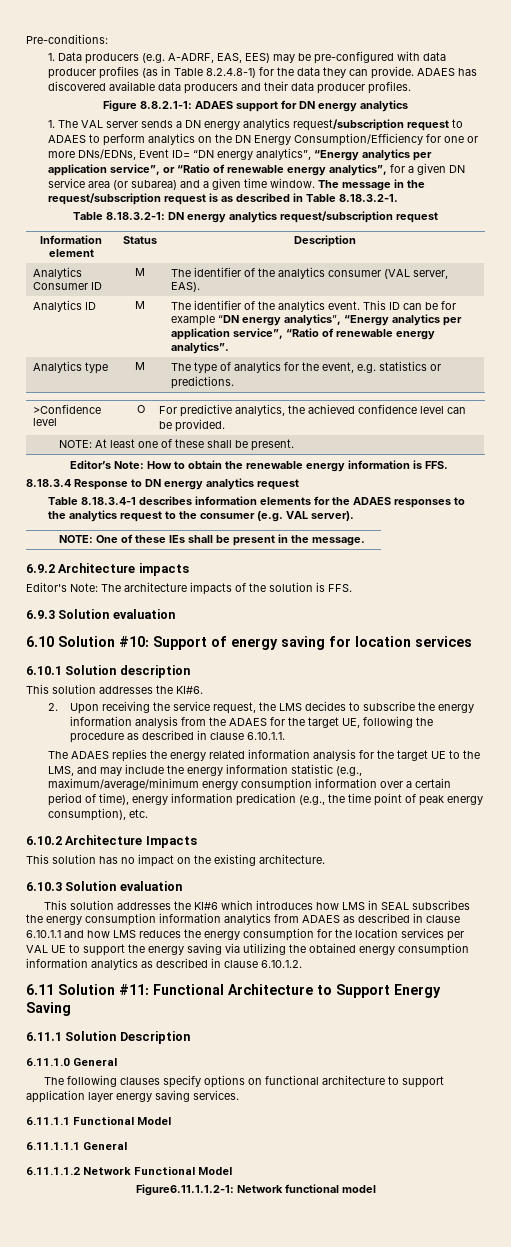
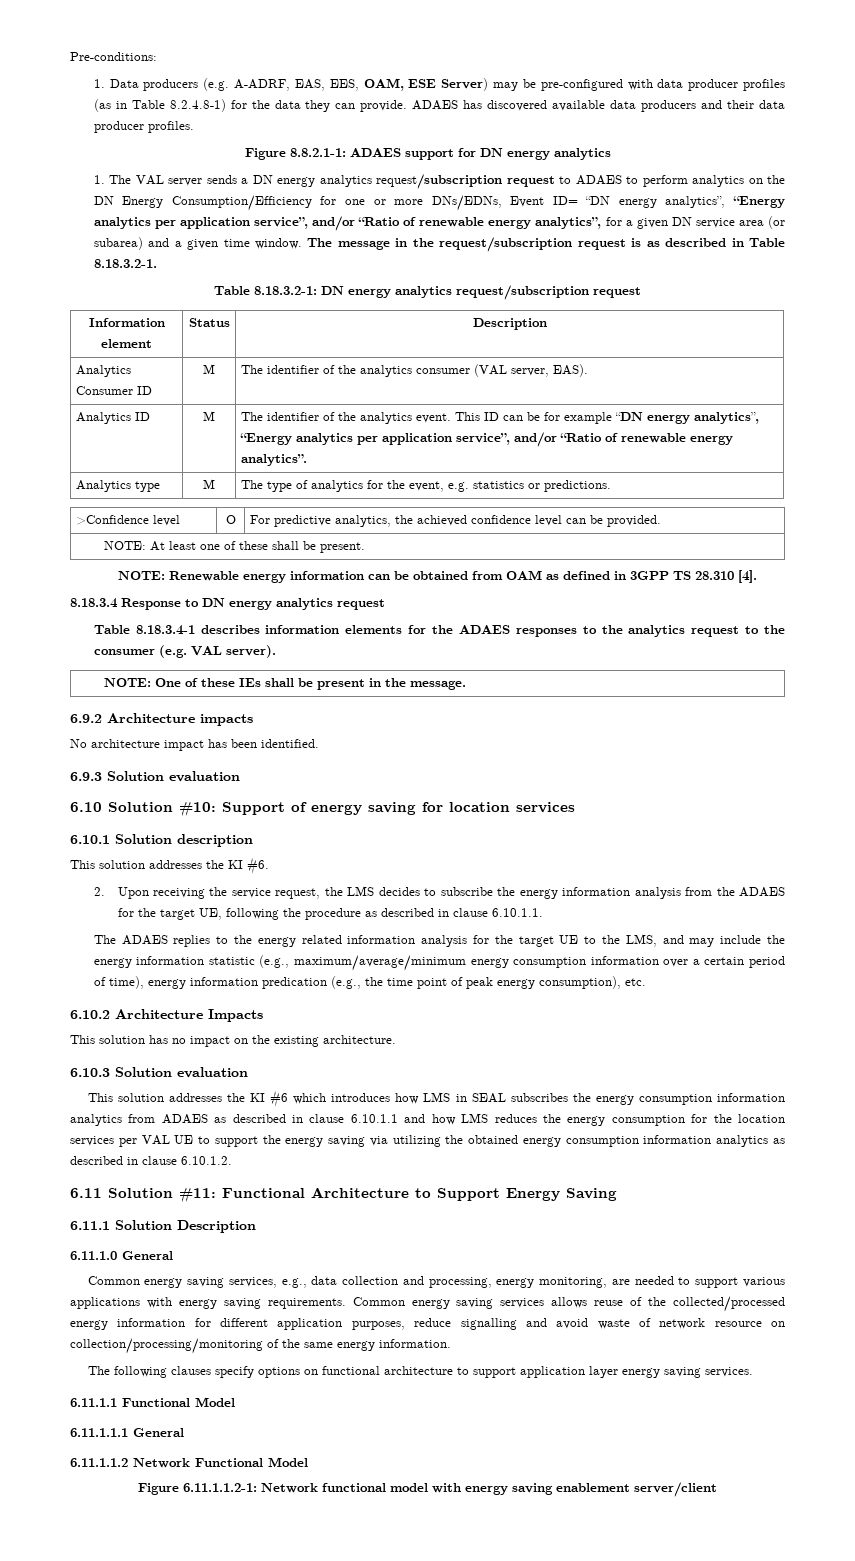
- 1. Data producers (e.g. A-ADRF, EAS, EES) may be pre-configured with data producer profiles (as in Table 8.2.4.8-1) for the data they can provide.
+ 1. Data producers (e.g. A-ADRF, EAS, EES, OAM, ESE Server) may be pre-configured with data producer profiles (as in Table 8.2.4.8-1) for the data they can provide.
- 1. The VAL server sends a DN energy analytics request/subscription request to ADAES to perform analytics on the DN Energy Consumption/Efficiency for one or more DNs/EDNs, Event ID= “DN energy analytics”, “Energy analytics per application service”, or “Ratio of renewable energy analytics”, for a given DN service area (or subarea) and a given time window.
+ 1. The VAL server sends a DN energy analytics request/subscription request to ADAES to perform analytics on the DN Energy Consumption/Efficiency for one or more DNs/EDNs, Event ID= “DN energy analytics”, “Energy analytics per application service”, and/or “Ratio of renewable energy analytics”, for a given DN service area (or subarea) and a given time window.
- Analytics ID | M | The identifier of the analytics event. This ID can be for example “DN energy analytics”, “Energy analytics per application service”, “Ratio of renewable energy analytics”.
+ Analytics ID | M | The identifier of the analytics event. This ID can be for example “DN energy analytics”, “Energy analytics per application service”, and/or “Ratio of renewable energy analytics”.
- Editor’s Note: How to obtain the renewable energy information is FFS.
+ NOTE: Renewable energy information can be obtained from OAM as defined in 3GPP TS 28.310 [4].
- Editor's Note: The architecture impacts of the solution is FFS.
+ No architecture impact has been identified.
- This solution addresses the KI#6.
+ This solution addresses the KI #6.
- The ADAES replies the energy related information analysis for the target UE to the LMS, and may include the energy information statistic (e.g., maximum/average/minimum energy consumption information over a certain period of time), energy information predication (e.g., the time point of peak energy consumption), etc.
+ The ADAES replies to the energy related information analysis for the target UE to the LMS, and may include the energy information statistic (e.g., maximum/average/minimum energy consumption information over a certain period of time), energy information predication (e.g., the time point of peak energy consumption), etc.
- This solution addresses the KI#6 which introduces how LMS in SEAL subscribes the energy consumption information analytics from ADAES as described in clause 6.10.1.1 and how LMS reduces the energy consumption for the location services per VAL UE to support the energy saving via utilizing the obtained energy consumption information analytics as described in clause 6.10.1.2.
+ This solution addresses the KI #6 which introduces how LMS in SEAL subscribes the energy consumption information analytics from ADAES as described in clause 6.10.1.1 and how LMS reduces the energy consumption for the location services per VAL UE to support the energy saving via utilizing the obtained energy consumption information analytics as described in clause 6.10.1.2.
+ Common energy saving services, e.g., data collection and processing, energy monitoring, are needed to support various applications with energy saving requirements. Common energy saving services allows reuse of the collected/processed energy information for different application purposes, reduce signalling and avoid waste of network resource on collection/processing/monitoring of the same energy information.
- Figure6.11.1.1.2-1: Network functional model
+ Figure 6.11.1.1.2-1: Network functional model with energy saving enablement server/client

